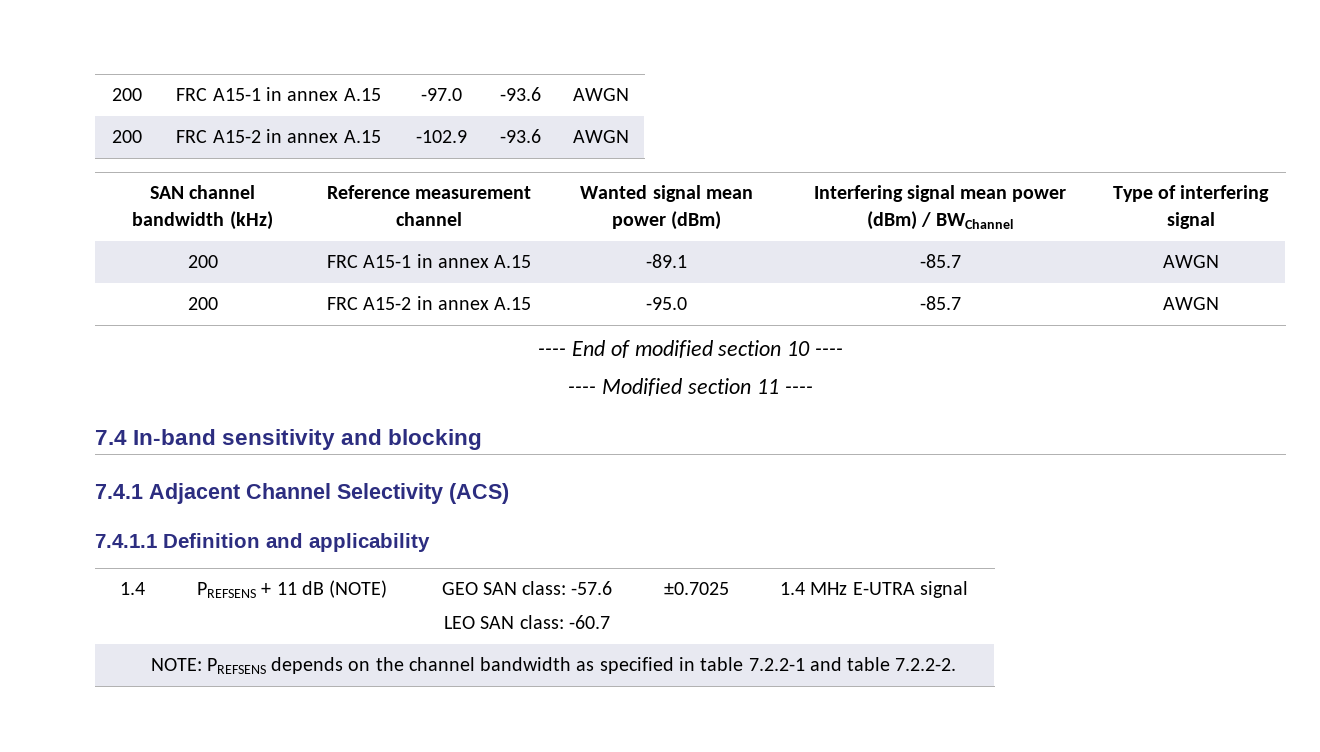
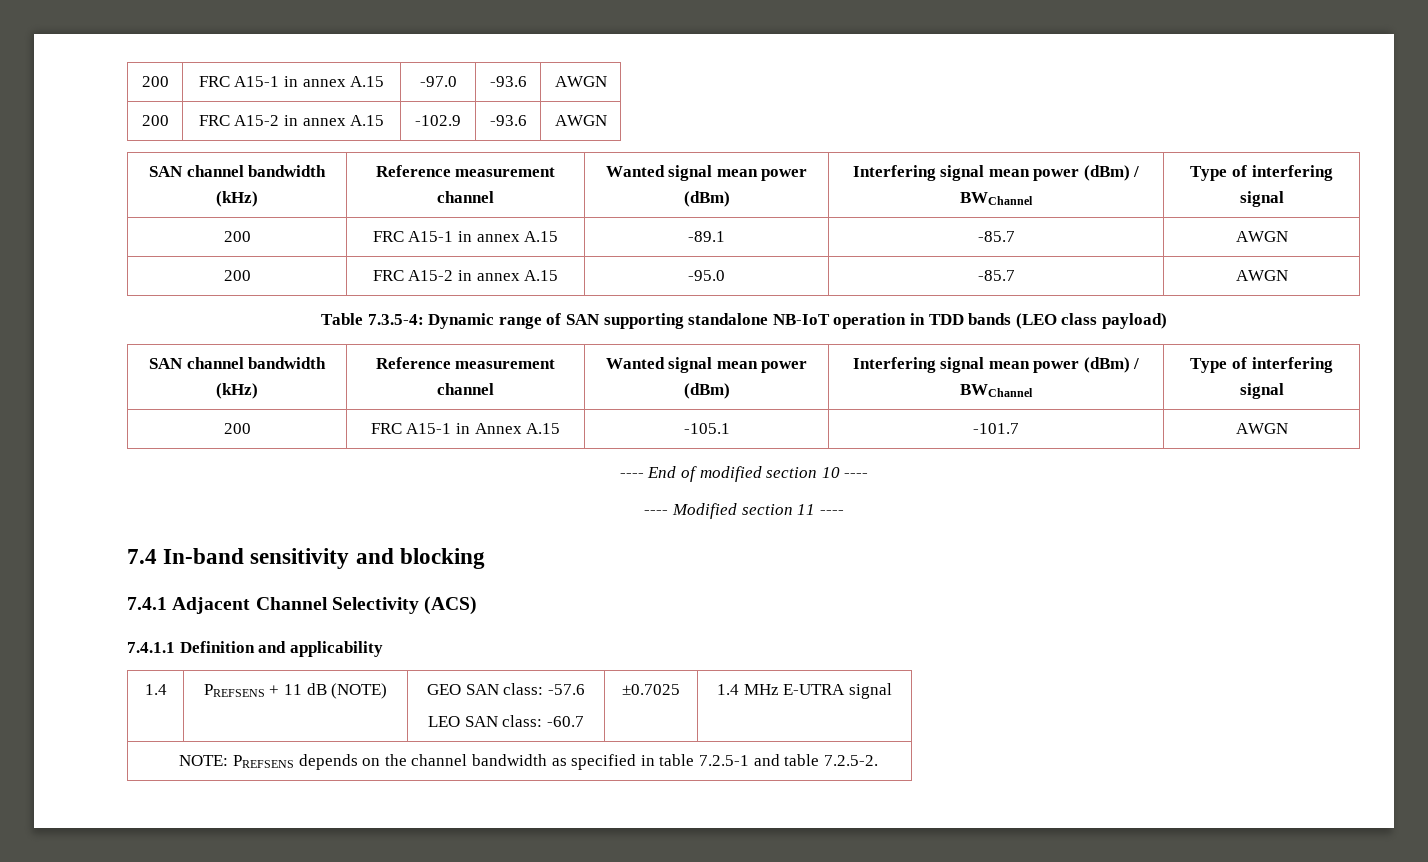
+ Table 7.3.5-4: Dynamic range of SAN supporting standalone NB-IoT operation in TDD bands (LEO class payload)
+ SAN channel bandwidth (kHz) | Reference measurement channel | Wanted signal mean power (dBm) | Interfering signal mean power (dBm) / BWChannel | Type of interfering signal
+ 200 | FRC A15-1 in Annex A.15 | -105.1 | -101.7 | AWGN
- NOTE: PREFSENS depends on the channel bandwidth as specified in table 7.2.2-1 and table 7.2.2-2.
+ NOTE: PREFSENS depends on the channel bandwidth as specified in table 7.2.5-1 and table 7.2.5-2.

